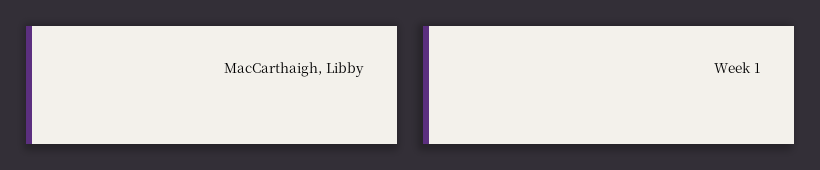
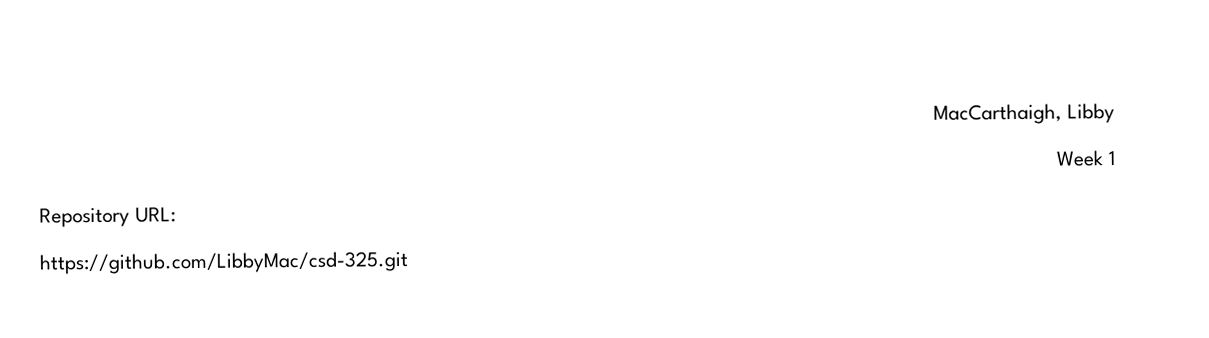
+ Repository URL:
+ https://github.com/LibbyMac/csd-325.git

